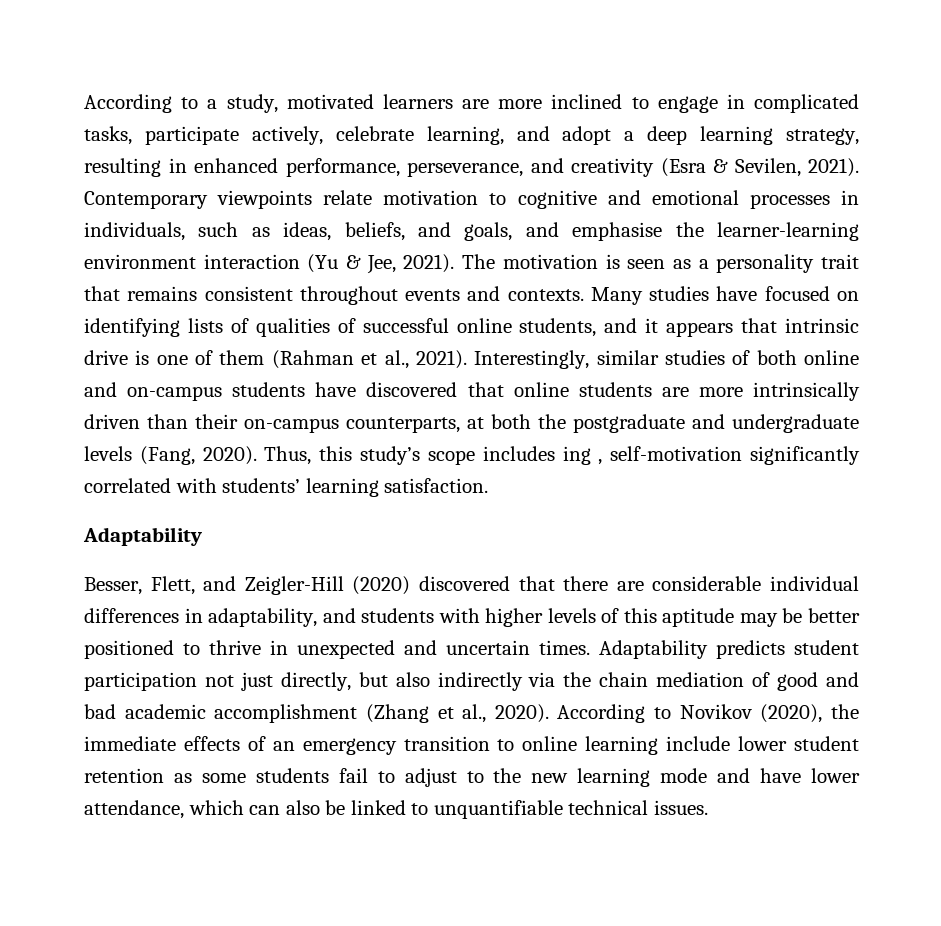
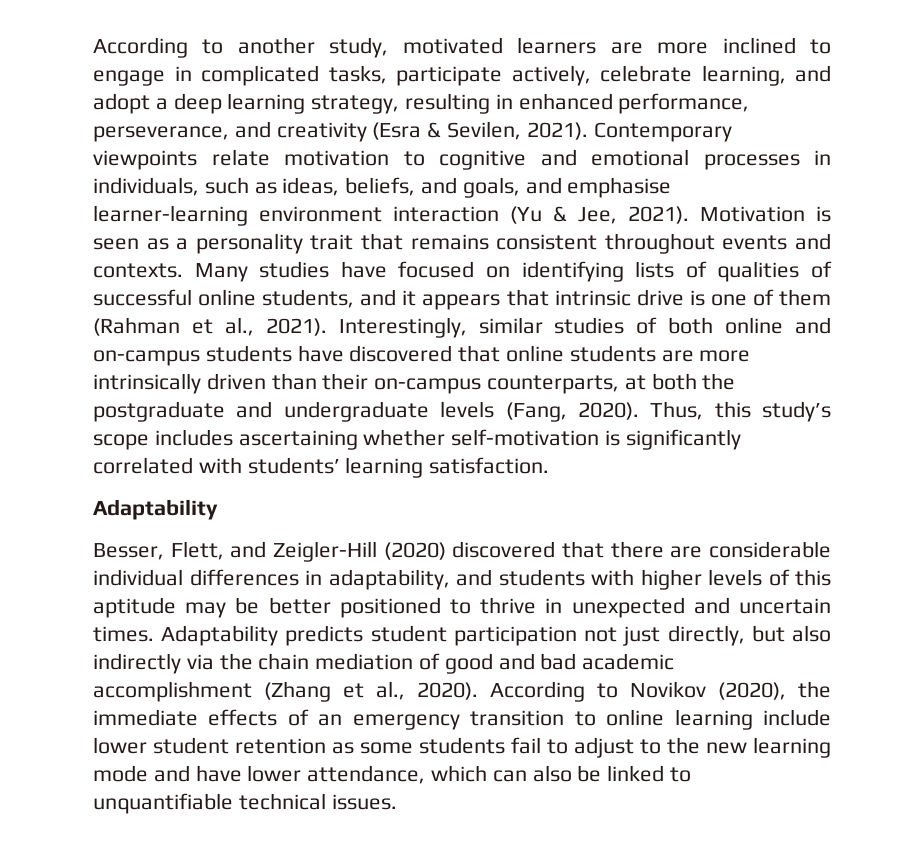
- According to a study, motivated learners are more inclined to engage in complicated tasks, participate actively, celebrate learning, and adopt a deep learning strategy, resulting in enhanced performance, perseverance, and creativity (Esra & Sevilen, 2021).
+ According to another study, motivated learners are more inclined to engage in complicated tasks, participate actively, celebrate learning, and adopt a deep learning strategy, resulting in enhanced performance, perseverance, and creativity (Esra & Sevilen, 2021).
- Contemporary viewpoints relate motivation to cognitive and emotional processes in individuals, such as ideas, beliefs, and goals, and emphasise the learner-learning environment interaction (Yu & Jee, 2021).
+ Contemporary viewpoints relate motivation to cognitive and emotional processes in individuals, such as ideas, beliefs, and goals, and emphasise learner-learning environment interaction (Yu & Jee, 2021).
- The motivation is seen as a personality trait that remains consistent throughout events and contexts.
+ Motivation is seen as a personality trait that remains consistent throughout events and contexts.
- Thus, this study’s scope includes ing , self-motivation significantly correlated with students’ learning satisfaction.
+ Thus, this study’s scope includes ascertaining whether self-motivation is significantly correlated with students’ learning satisfaction.

